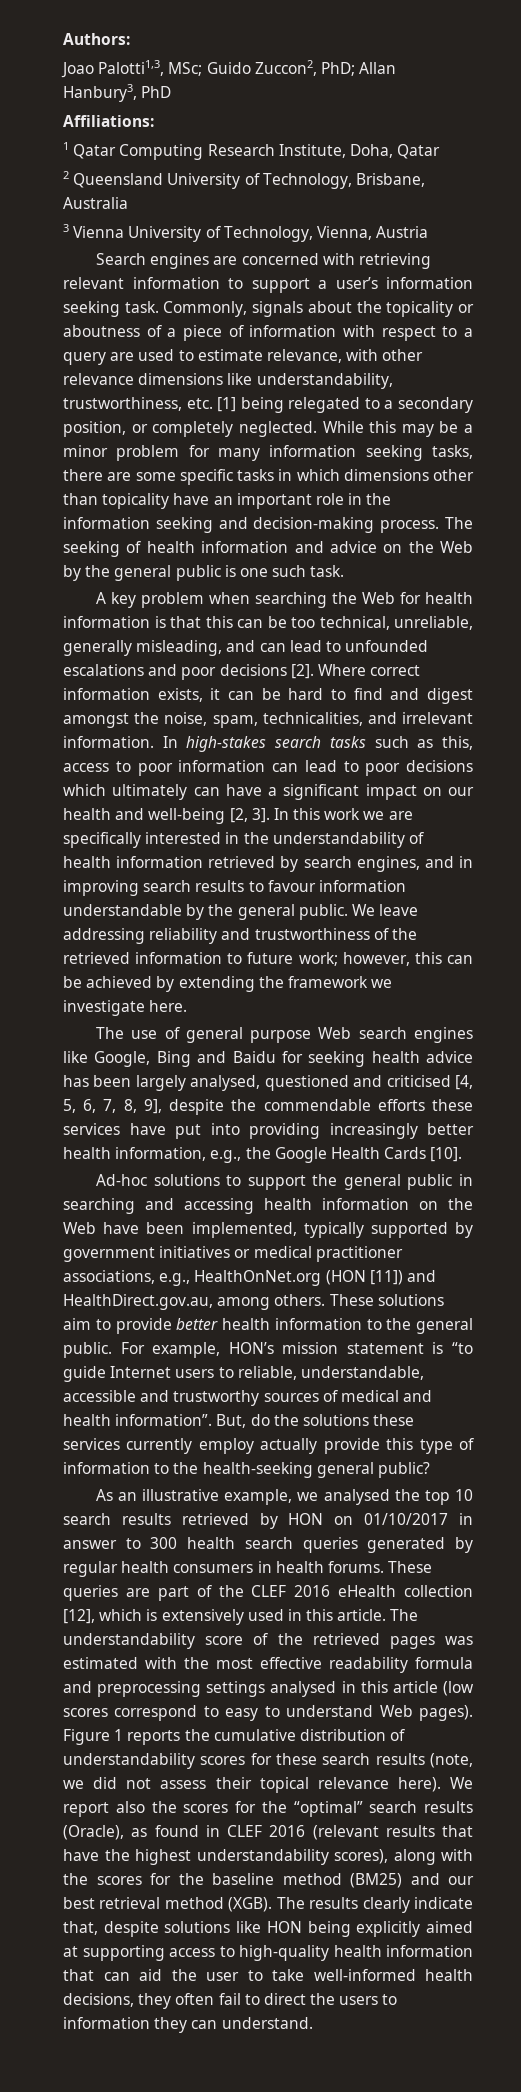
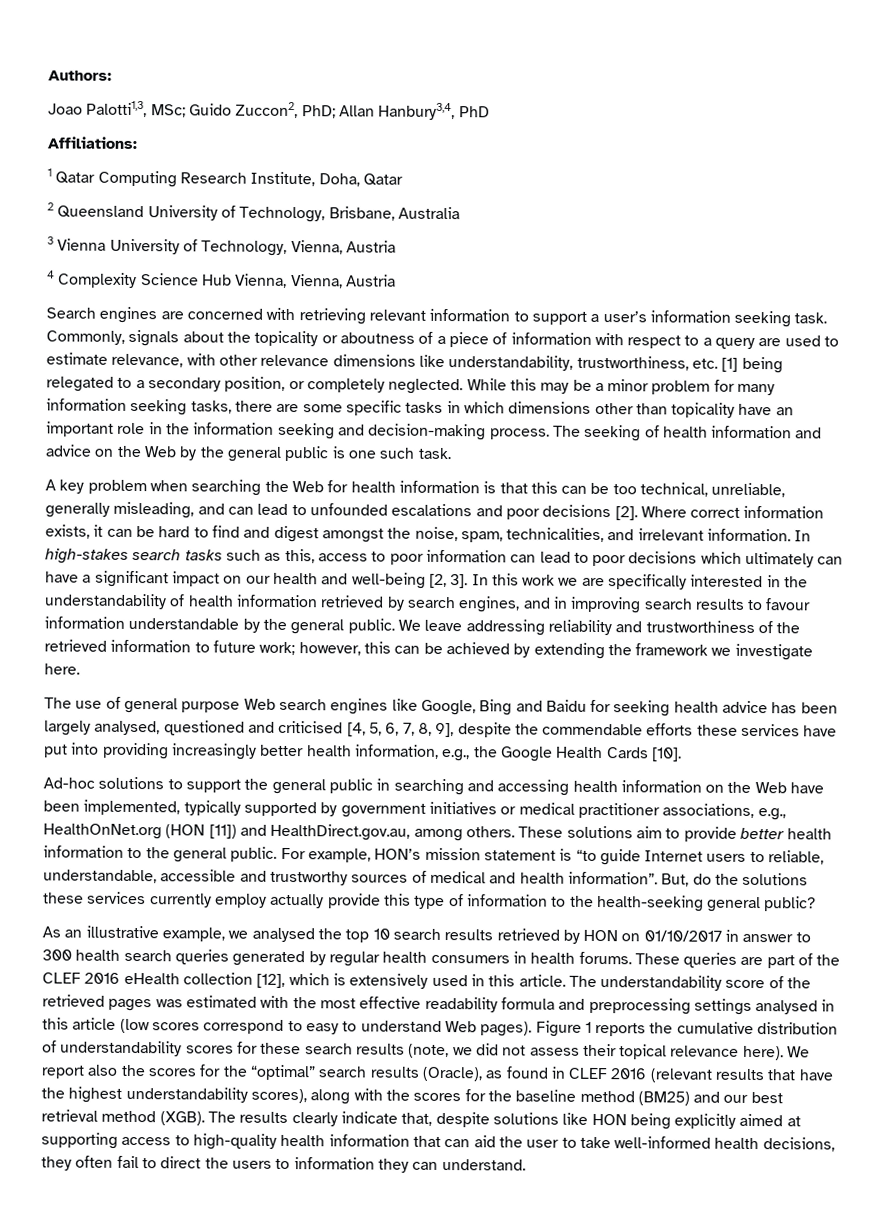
- Joao Palotti1,3, MSc; Guido Zuccon2, PhD; Allan Hanbury3, PhD
+ Joao Palotti1,3, MSc; Guido Zuccon2, PhD; Allan Hanbury3,4, PhD
+ 4 Complexity Science Hub Vienna, Vienna, Austria

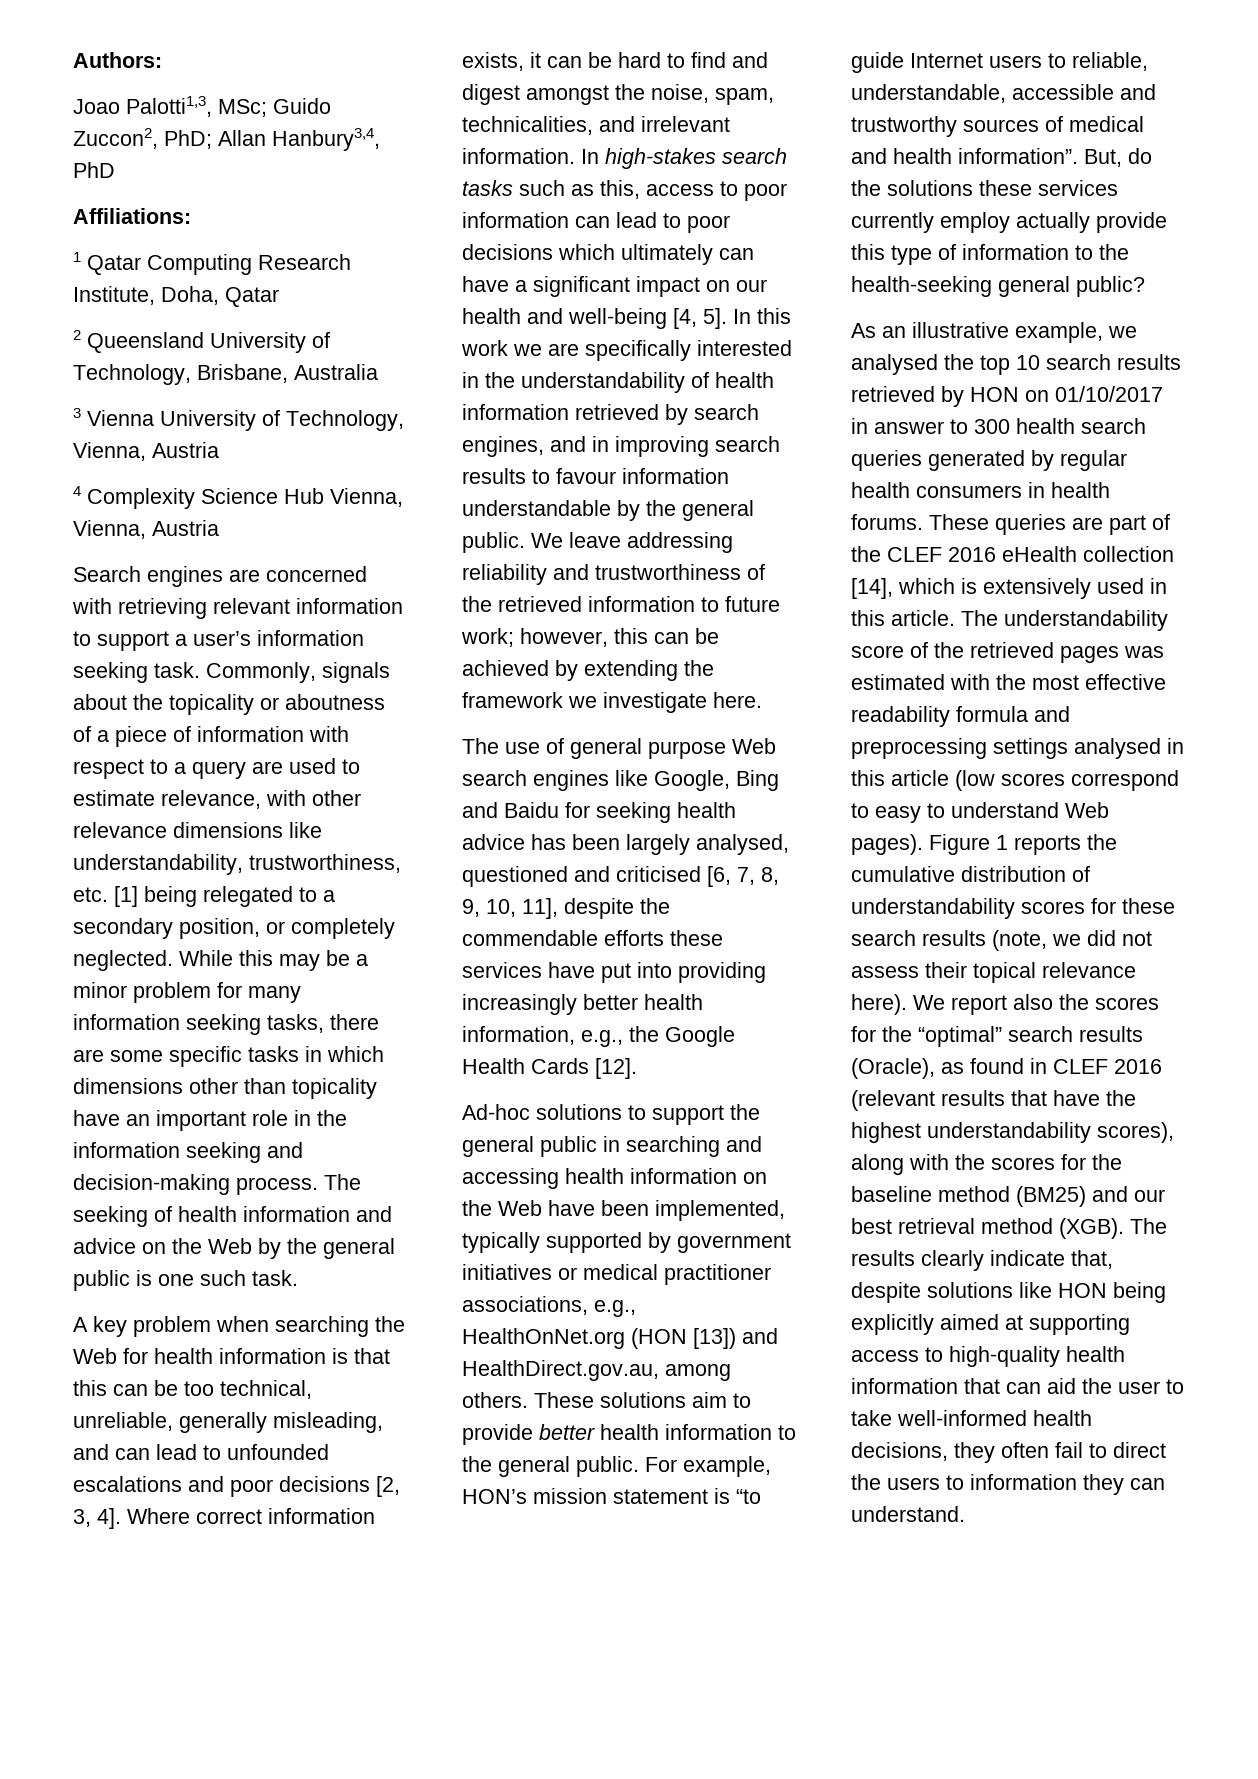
- A key problem when searching the Web for health information is that this can be too technical, unreliable, generally misleading, and can lead to unfounded escalations and poor decisions [2].
+ A key problem when searching the Web for health information is that this can be too technical, unreliable, generally misleading, and can lead to unfounded escalations and poor decisions [2, 3, 4].
- In high-stakes search tasks such as this, access to poor information can lead to poor decisions which ultimately can have a significant impact on our health and well-being [2, 3].
+ In high-stakes search tasks such as this, access to poor information can lead to poor decisions which ultimately can have a significant impact on our health and well-being [4, 5].
- The use of general purpose Web search engines like Google, Bing and Baidu for seeking health advice has been largely analysed, questioned and criticised [4, 5, 6, 7, 8, 9], despite the commendable efforts these services have put into providing increasingly better health information, e.g., the Google Health Cards [10].
+ The use of general purpose Web search engines like Google, Bing and Baidu for seeking health advice has been largely analysed, questioned and criticised [6, 7, 8, 9, 10, 11], despite the commendable efforts these services have put into providing increasingly better health information, e.g., the Google Health Cards [12].
- Ad-hoc solutions to support the general public in searching and accessing health information on the Web have been implemented, typically supported by government initiatives or medical practitioner associations, e.g., HealthOnNet.org (HON [11]) and HealthDirect.gov.au, among others.
+ Ad-hoc solutions to support the general public in searching and accessing health information on the Web have been implemented, typically supported by government initiatives or medical practitioner associations, e.g., HealthOnNet.org (HON [13]) and HealthDirect.gov.au, among others.
- These queries are part of the CLEF 2016 eHealth collection [12], which is extensively used in this article.
+ These queries are part of the CLEF 2016 eHealth collection [14], which is extensively used in this article.

